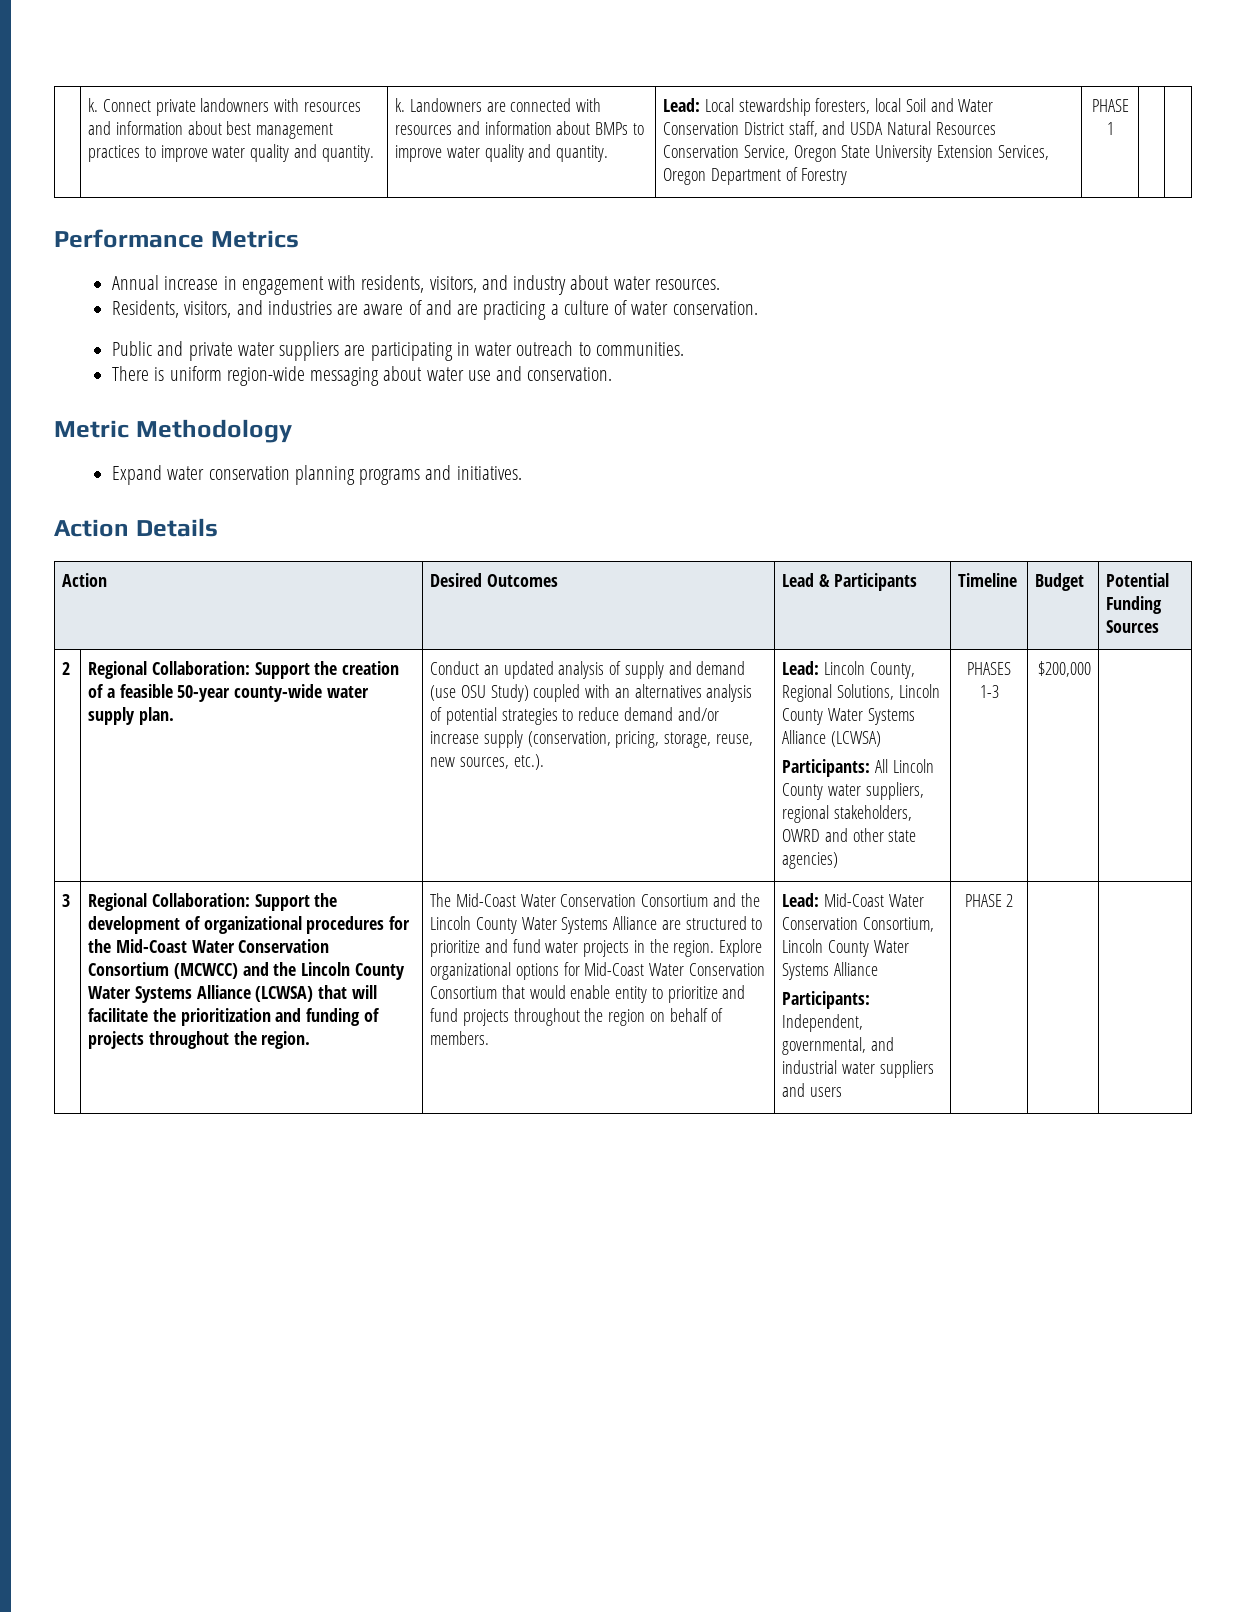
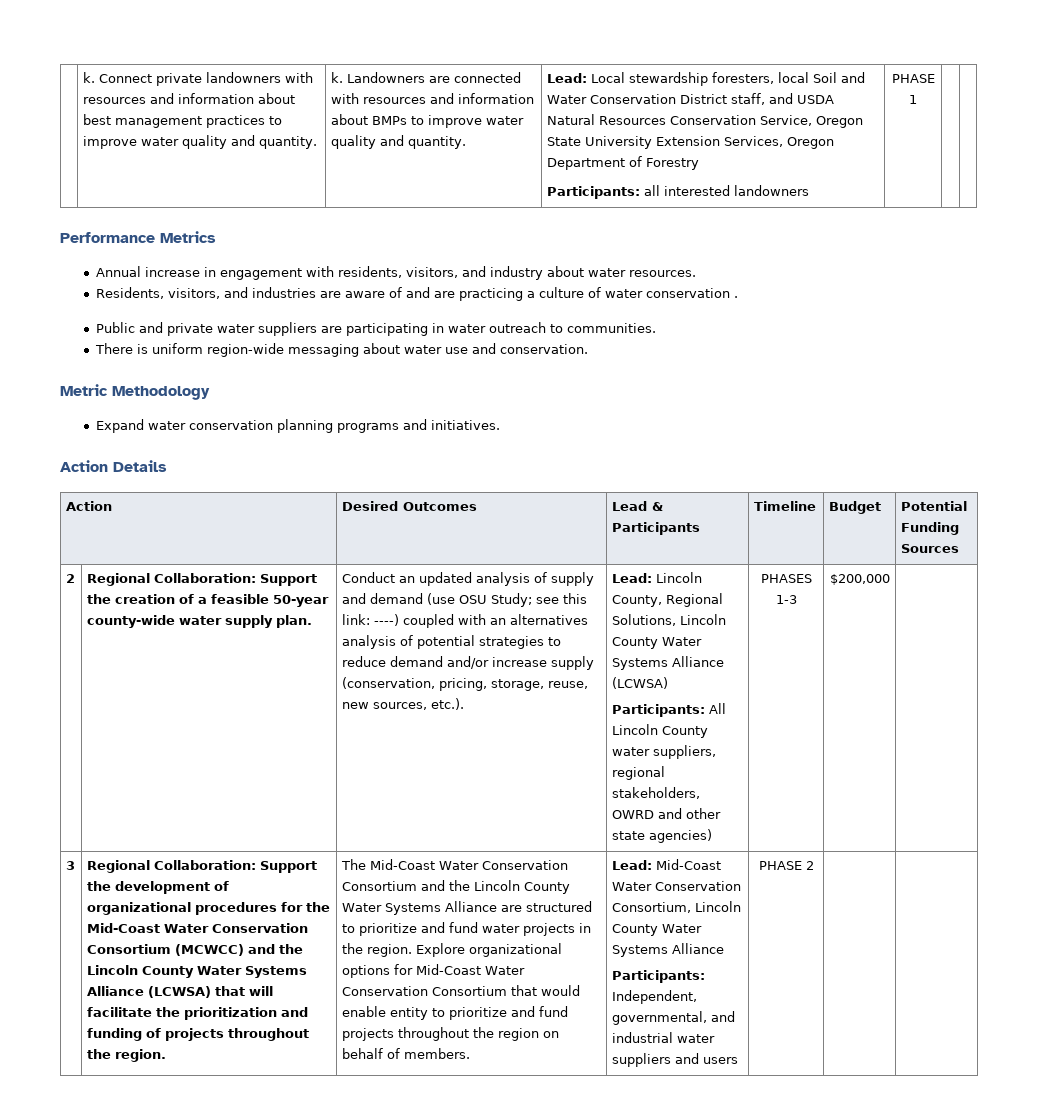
+ Participants: all interested landowners
- Residents, visitors, and industries are aware of and are practicing a culture of water conservation.
+ Residents, visitors, and industries are aware of and are practicing a culture of water conservation .
- Conduct an updated analysis of supply and demand (use OSU Study) coupled with an alternatives analysis of potential strategies to reduce demand and/or increase supply (conservation, pricing, storage, reuse, new sources, etc.).
+ Conduct an updated analysis of supply and demand (use OSU Study; see this link: ----) coupled with an alternatives analysis of potential strategies to reduce demand and/or increase supply (conservation, pricing, storage, reuse, new sources, etc.).

